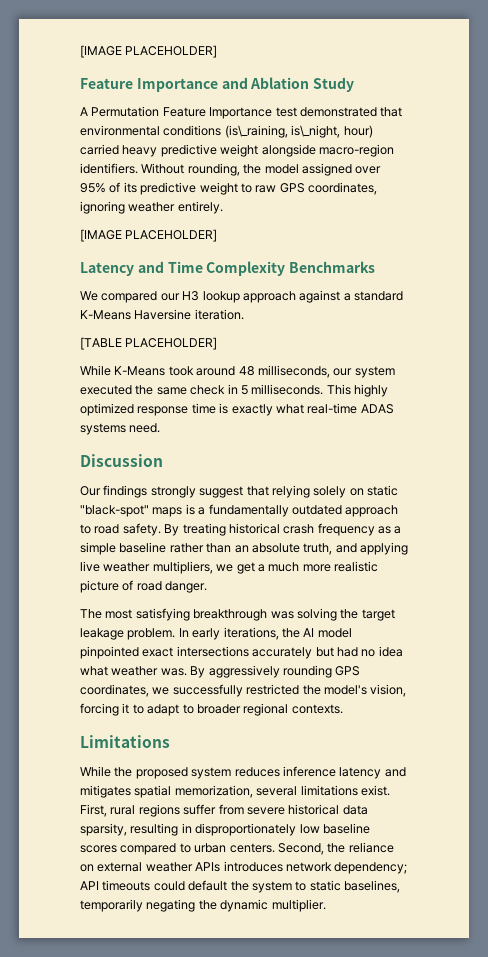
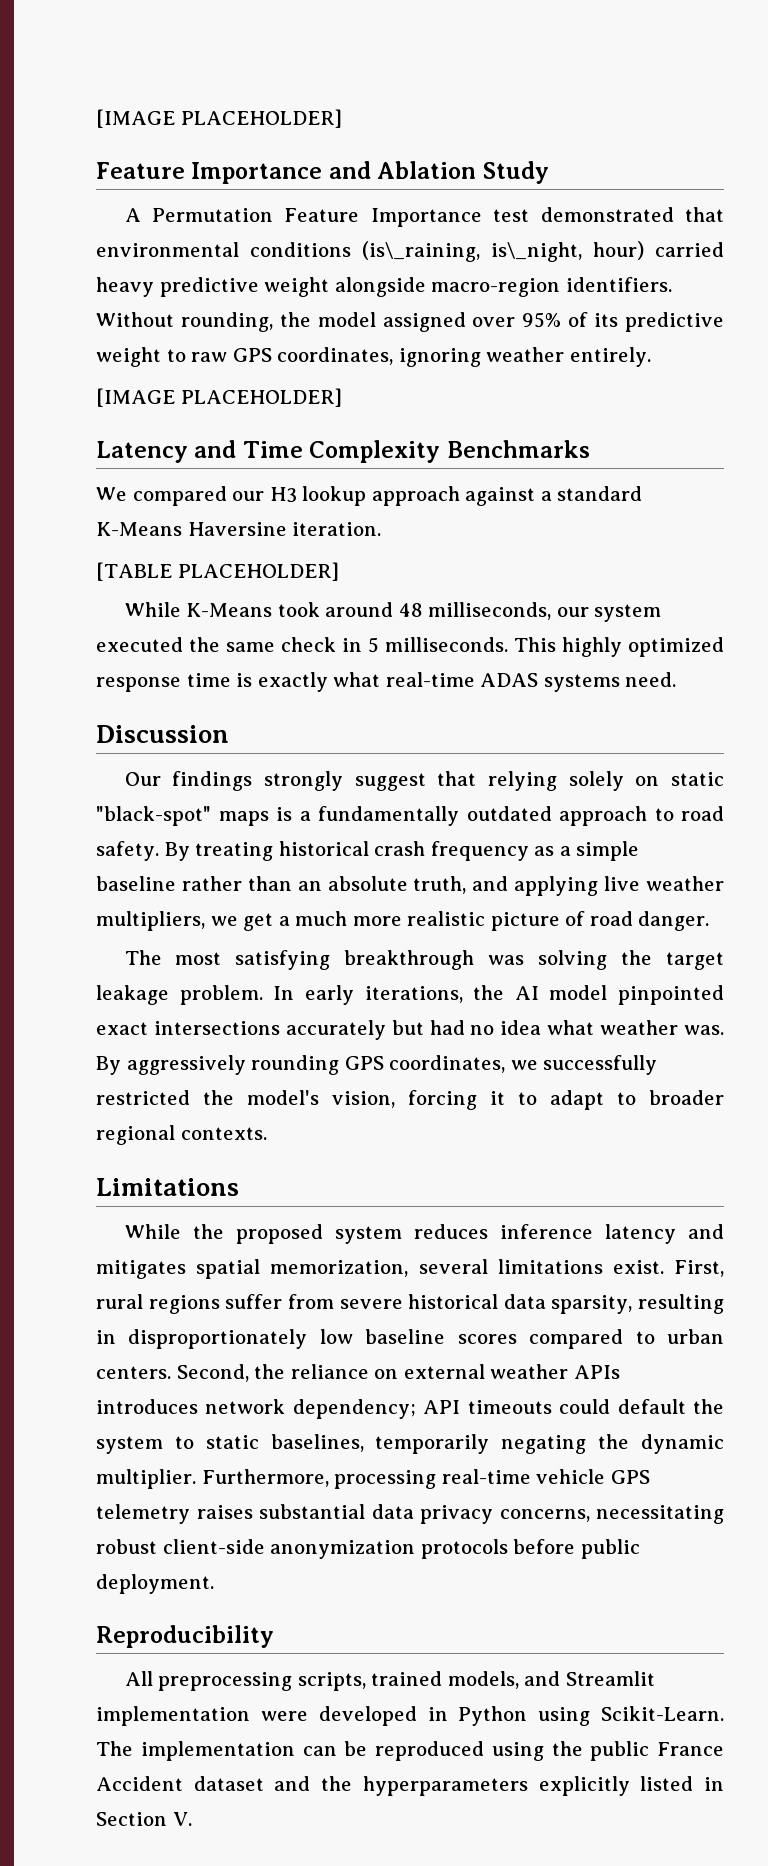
+ Furthermore, processing real-time vehicle GPS telemetry raises substantial data privacy concerns, necessitating robust client-side anonymization protocols before public deployment.
+ Reproducibility
+ All preprocessing scripts, trained models, and Streamlit implementation were developed in Python using Scikit-Learn. The implementation can be reproduced using the public France Accident dataset and the hyperparameters explicitly listed in Section V.

